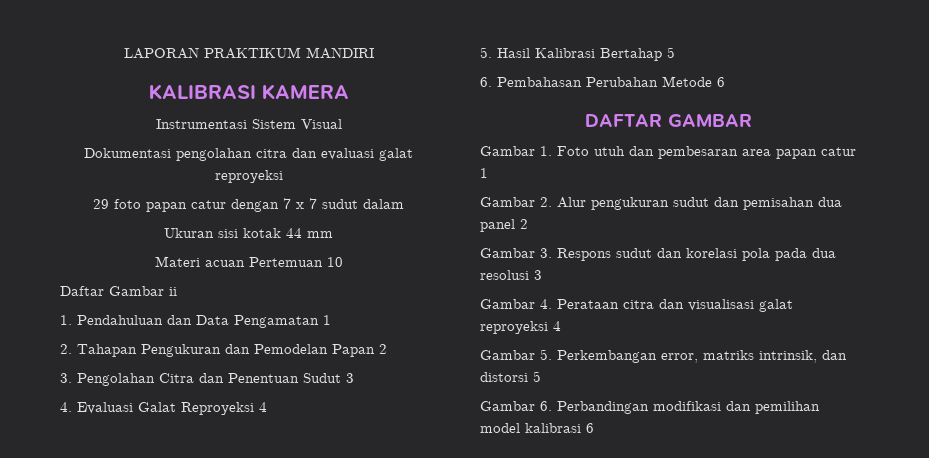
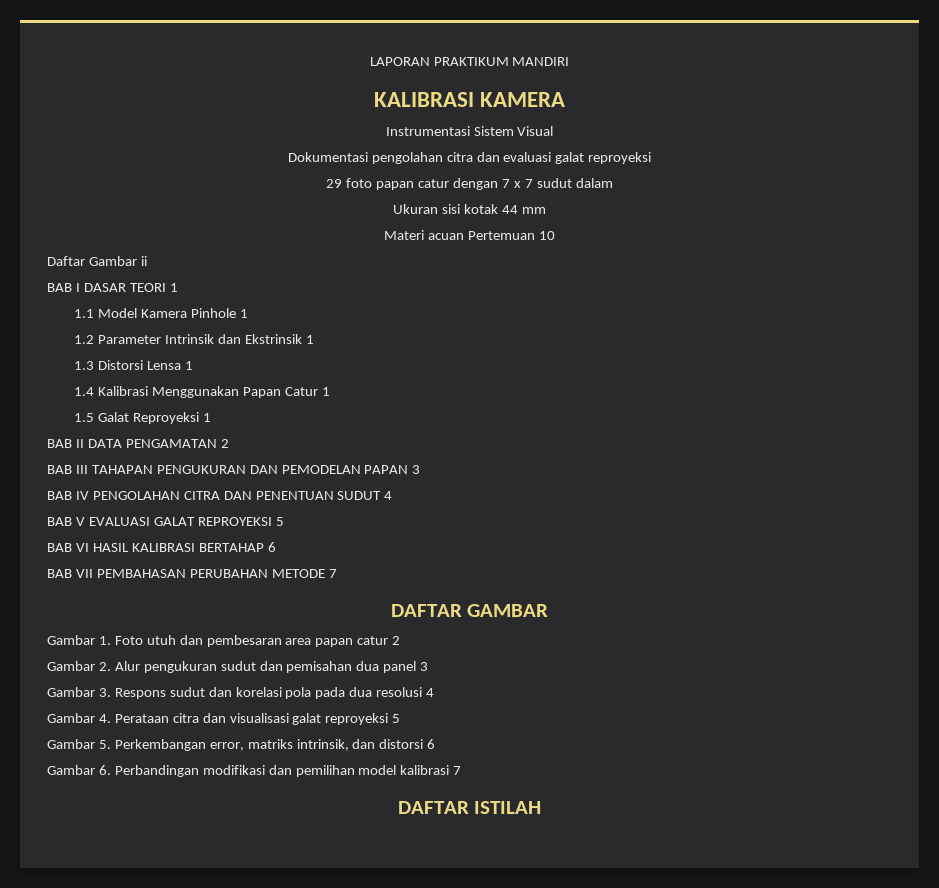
- 1. Pendahuluan dan Data Pengamatan 1
- 2. Tahapan Pengukuran dan Pemodelan Papan 2
- 3. Pengolahan Citra dan Penentuan Sudut 3
- 4. Evaluasi Galat Reproyeksi 4
- 5. Hasil Kalibrasi Bertahap 5
- 6. Pembahasan Perubahan Metode 6
+ BAB I DASAR TEORI 1
+ 1.1 Model Kamera Pinhole 1
+ 1.2 Parameter Intrinsik dan Ekstrinsik 1
+ 1.3 Distorsi Lensa 1
+ 1.4 Kalibrasi Menggunakan Papan Catur 1
+ 1.5 Galat Reproyeksi 1
+ BAB II DATA PENGAMATAN 2
+ BAB III TAHAPAN PENGUKURAN DAN PEMODELAN PAPAN 3
+ BAB IV PENGOLAHAN CITRA DAN PENENTUAN SUDUT 4
+ BAB V EVALUASI GALAT REPROYEKSI 5
+ BAB VI HASIL KALIBRASI BERTAHAP 6
+ BAB VII PEMBAHASAN PERUBAHAN METODE 7
- Gambar 1. Foto utuh dan pembesaran area papan catur 1
+ Gambar 1. Foto utuh dan pembesaran area papan catur 2
- Gambar 2. Alur pengukuran sudut dan pemisahan dua panel 2
+ Gambar 2. Alur pengukuran sudut dan pemisahan dua panel 3
- Gambar 3. Respons sudut dan korelasi pola pada dua resolusi 3
+ Gambar 3. Respons sudut dan korelasi pola pada dua resolusi 4
- Gambar 4. Perataan citra dan visualisasi galat reproyeksi 4
+ Gambar 4. Perataan citra dan visualisasi galat reproyeksi 5
- Gambar 5. Perkembangan error, matriks intrinsik, dan distorsi 5
+ Gambar 5. Perkembangan error, matriks intrinsik, dan distorsi 6
- Gambar 6. Perbandingan modifikasi dan pemilihan model kalibrasi 6
+ Gambar 6. Perbandingan modifikasi dan pemilihan model kalibrasi 7
+ DAFTAR ISTILAH

